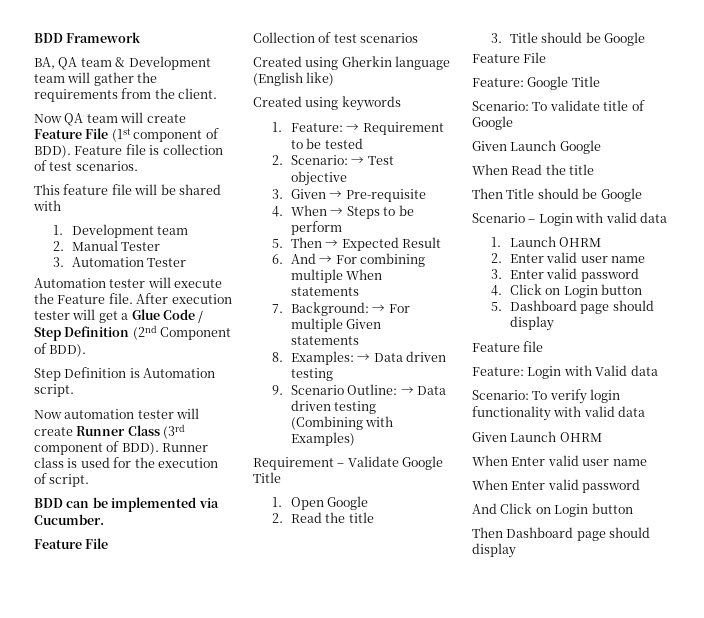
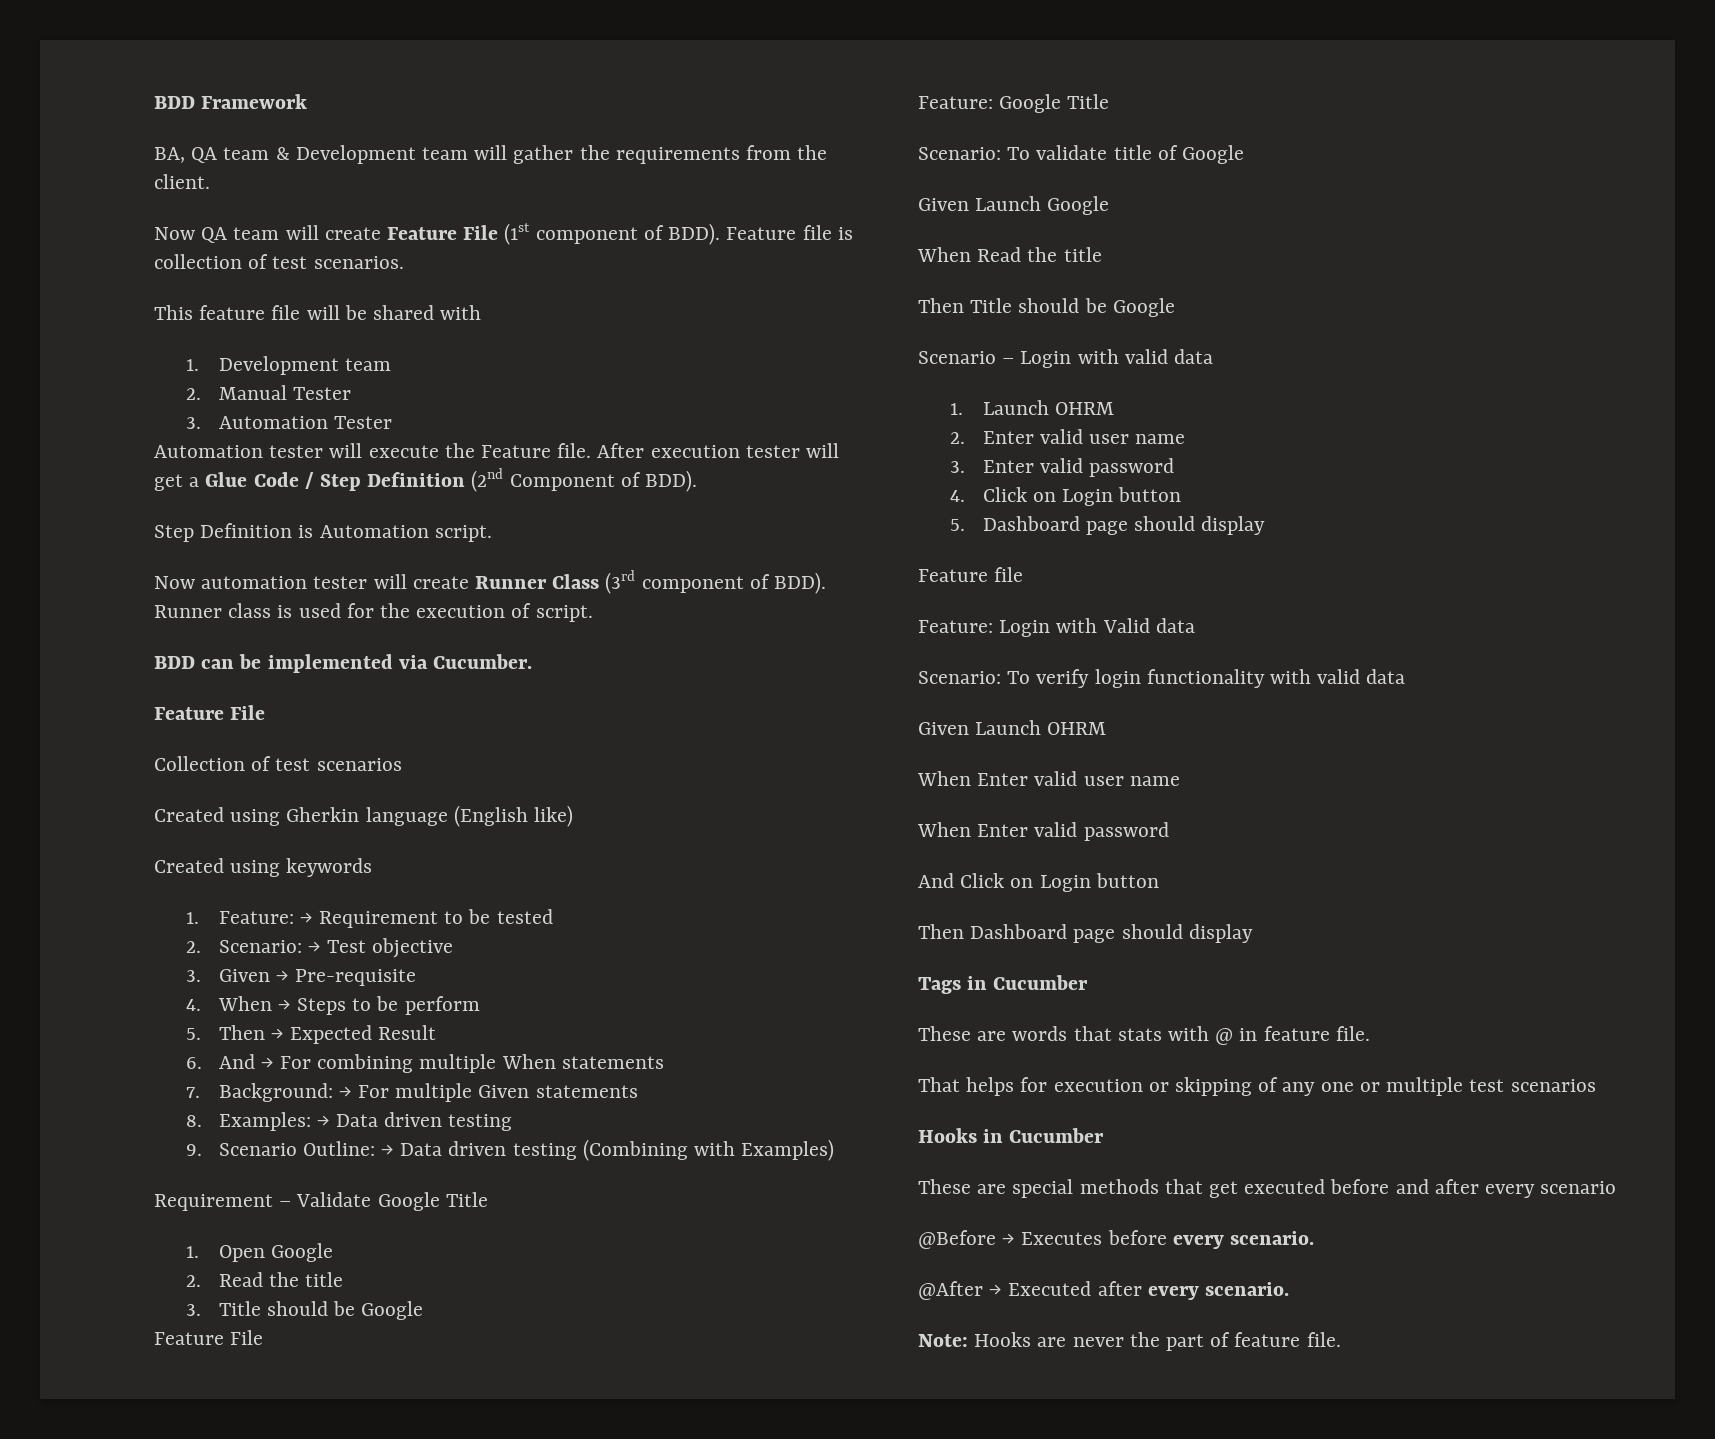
+ Tags in Cucumber
+ These are words that stats with @ in feature file.
+ That helps for execution or skipping of any one or multiple test scenarios
+ Hooks in Cucumber
+ These are special methods that get executed before and after every scenario
+ @Before → Executes before every scenario.
+ @After → Executed after every scenario.
+ Note: Hooks are never the part of feature file.

